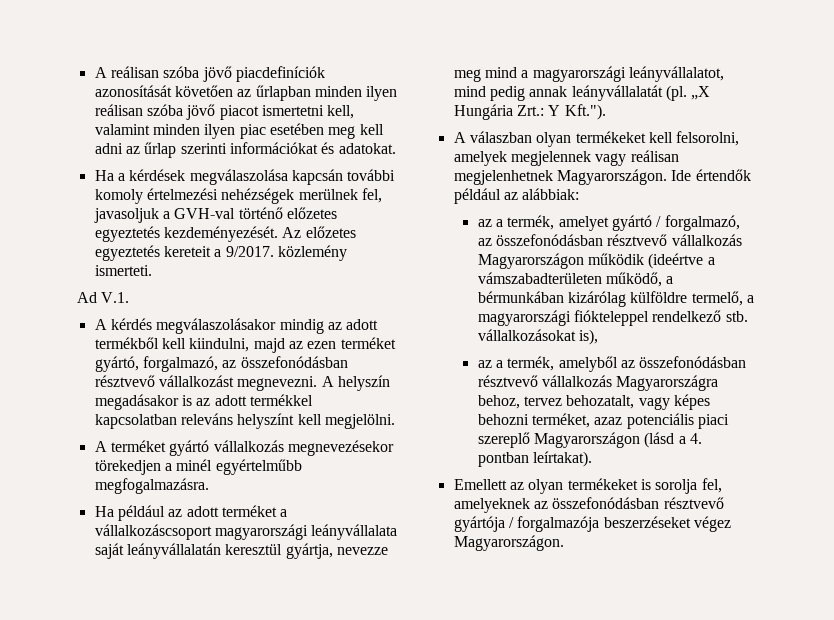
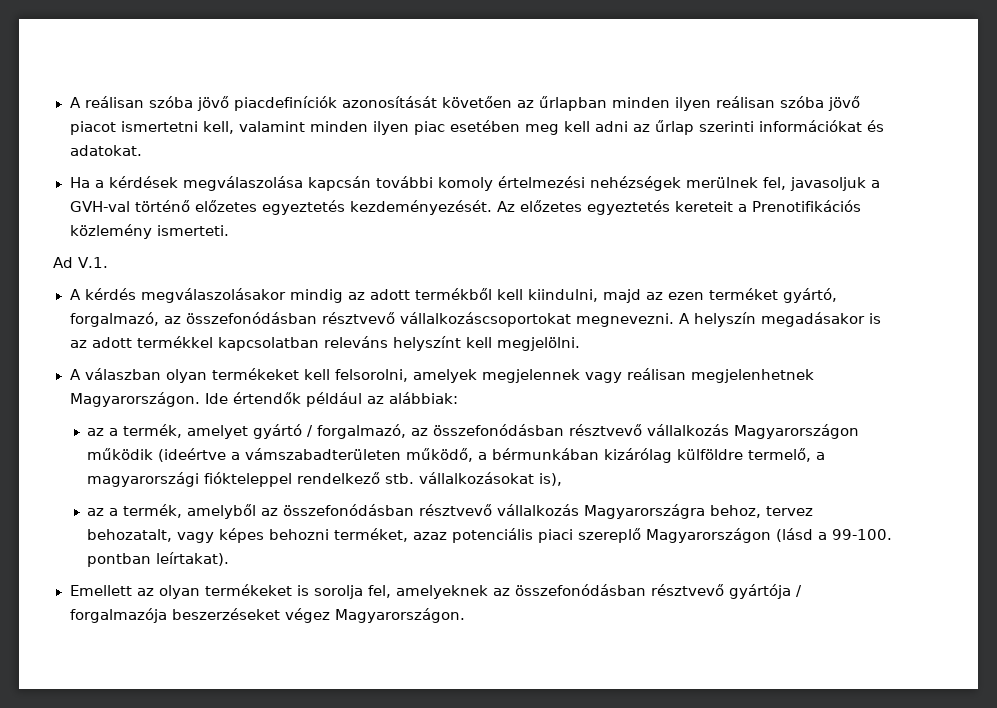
- Az előzetes egyeztetés kereteit a 9/2017. közlemény ismerteti.
+ Az előzetes egyeztetés kereteit a Prenotifikációs közlemény ismerteti.
- A kérdés megválaszolásakor mindig az adott termékből kell kiindulni, majd az ezen terméket gyártó, forgalmazó, az összefonódásban résztvevő vállalkozást megnevezni.
+ A kérdés megválaszolásakor mindig az adott termékből kell kiindulni, majd az ezen terméket gyártó, forgalmazó, az összefonódásban résztvevő vállalkozáscsoportokat megnevezni.
- A terméket gyártó vállalkozás megnevezésekor törekedjen a minél egyértelműbb megfogalmazásra.
- Ha például az adott terméket a vállalkozáscsoport magyarországi leányvállalata saját leányvállalatán keresztül gyártja, nevezze meg mind a magyarországi leányvállalatot, mind pedig annak leányvállalatát (pl. „X Hungária Zrt.: Y Kft.").
- az a termék, amelyből az összefonódásban résztvevő vállalkozás Magyarországra behoz, tervez behozatalt, vagy képes behozni terméket, azaz potenciális piaci szereplő Magyarországon (lásd a 4. pontban leírtakat).
+ az a termék, amelyből az összefonódásban résztvevő vállalkozás Magyarországra behoz, tervez behozatalt, vagy képes behozni terméket, azaz potenciális piaci szereplő Magyarországon (lásd a 99-100. pontban leírtakat).

